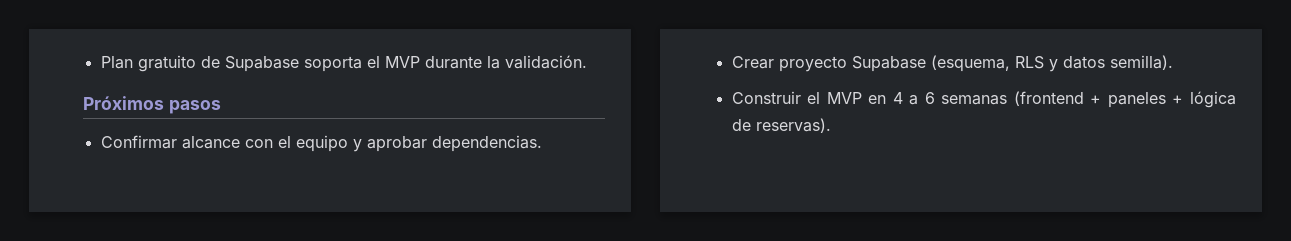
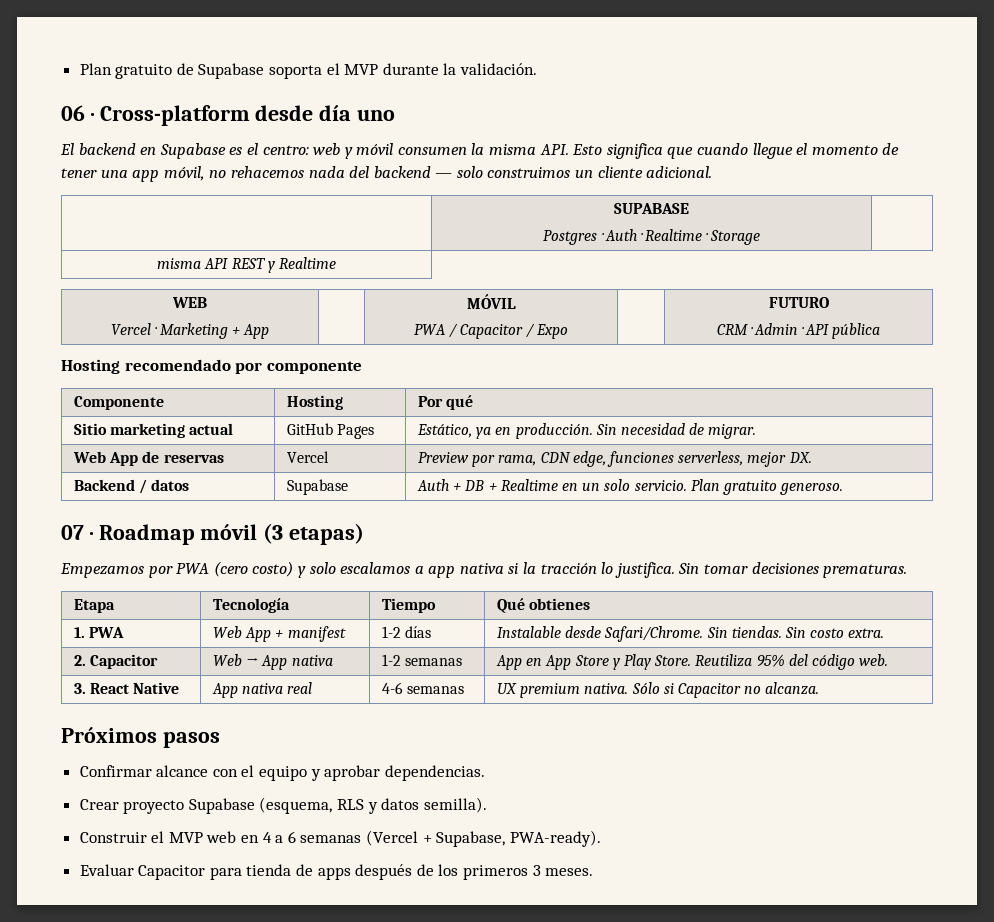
+ 06 · Cross-platform desde día uno
+ El backend en Supabase es el centro: web y móvil consumen la misma API. Esto significa que cuando llegue el momento de tener una app móvil, no rehacemos nada del backend — solo construimos un cliente adicional.
+ | SUPABASE
+ Postgres · Auth · Realtime · Storage |
+ misma API REST y Realtime
+ WEB
+ Vercel · Marketing + App | | MÓVIL
+ PWA / Capacitor / Expo | | FUTURO
+ CRM · Admin · API pública
+ Hosting recomendado por componente
+ Componente | Hosting | Por qué
+ Sitio marketing actual | GitHub Pages | Estático, ya en producción. Sin necesidad de migrar.
+ Web App de reservas | Vercel | Preview por rama, CDN edge, funciones serverless, mejor DX.
+ Backend / datos | Supabase | Auth + DB + Realtime en un solo servicio. Plan gratuito generoso.
+ 07 · Roadmap móvil (3 etapas)
+ Empezamos por PWA (cero costo) y solo escalamos a app nativa si la tracción lo justifica. Sin tomar decisiones prematuras.
+ Etapa | Tecnología | Tiempo | Qué obtienes
+ 1. PWA | Web App + manifest | 1-2 días | Instalable desde Safari/Chrome. Sin tiendas. Sin costo extra.
+ 2. Capacitor | Web → App nativa | 1-2 semanas | App en App Store y Play Store. Reutiliza 95% del código web.
+ 3. React Native | App nativa real | 4-6 semanas | UX premium nativa. Sólo si Capacitor no alcanza.
- Construir el MVP en 4 a 6 semanas (frontend + paneles + lógica de reservas).
+ Construir el MVP web en 4 a 6 semanas (Vercel + Supabase, PWA-ready).
+ Evaluar Capacitor para tienda de apps después de los primeros 3 meses.

